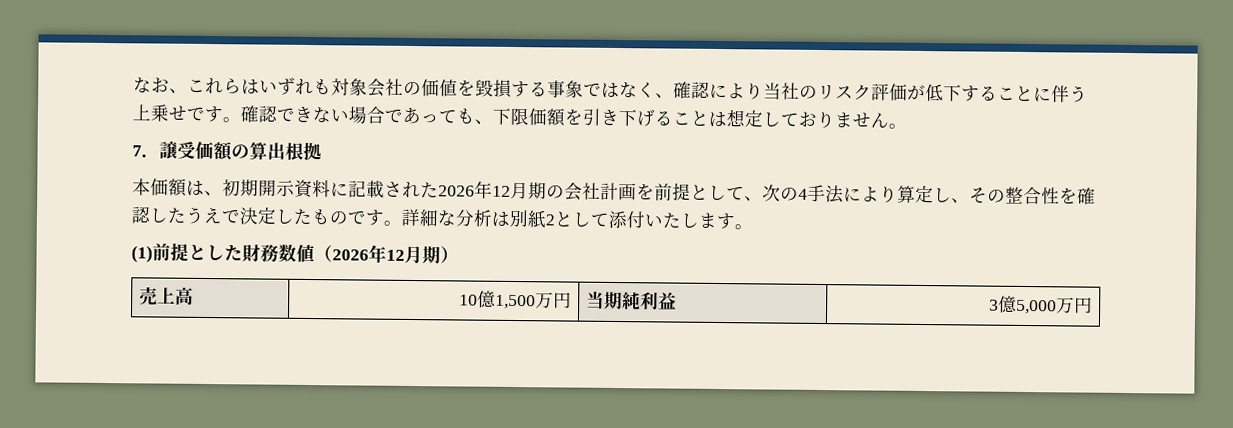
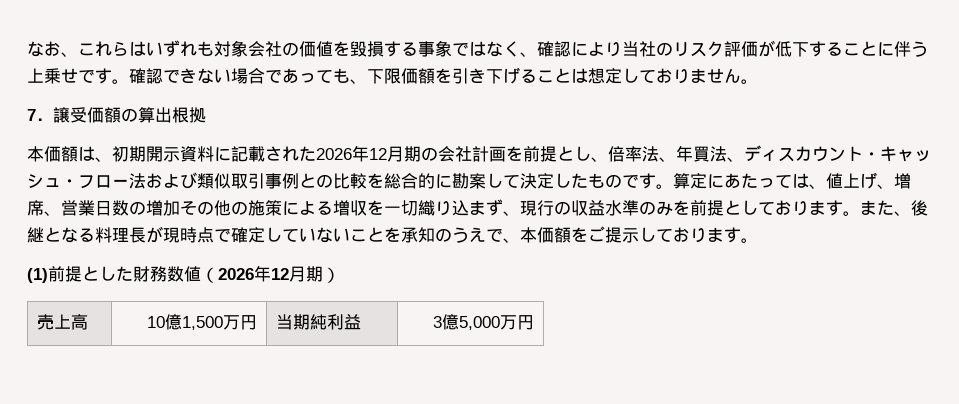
- 本価額は、初期開示資料に記載された2026年12月期の会社計画を前提として、次の4手法により算定し、その整合性を確認したうえで決定したものです。
+ 本価額は、初期開示資料に記載された2026年12月期の会社計画を前提とし、倍率法、年買法、ディスカウント・キャッシュ・フロー法および類似取引事例との比較を総合的に勘案して決定したものです。
- 詳細な分析は別紙2として添付いたします。
+ 算定にあたっては、値上げ、増席、営業日数の増加その他の施策による増収を一切織り込まず、現行の収益水準のみを前提としております。また、後継となる料理長が現時点で確定していないことを承知のうえで、本価額をご提示しております。

